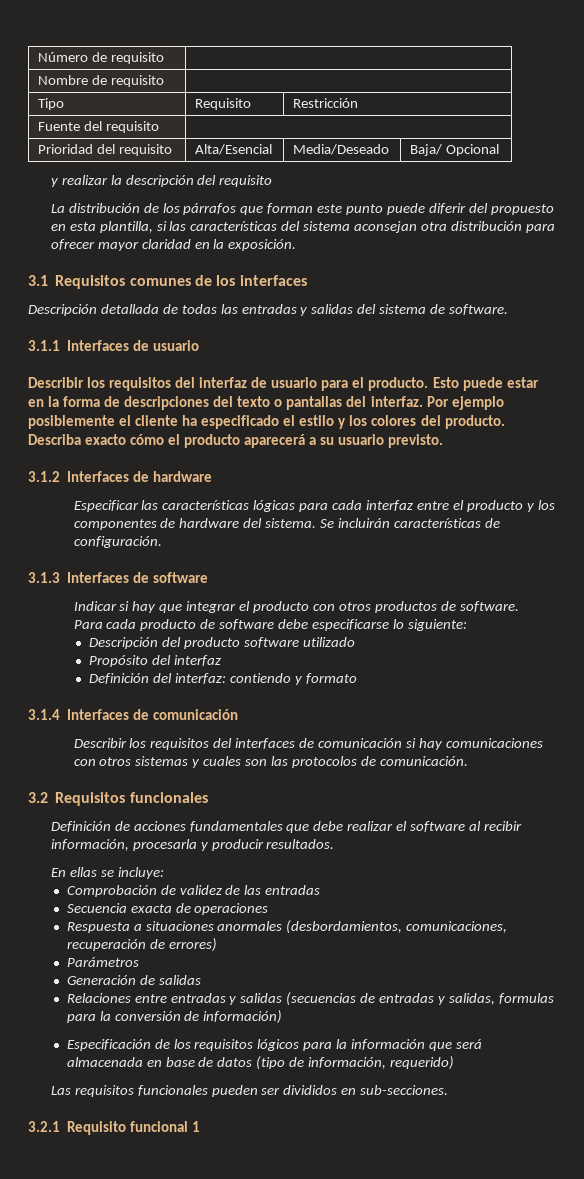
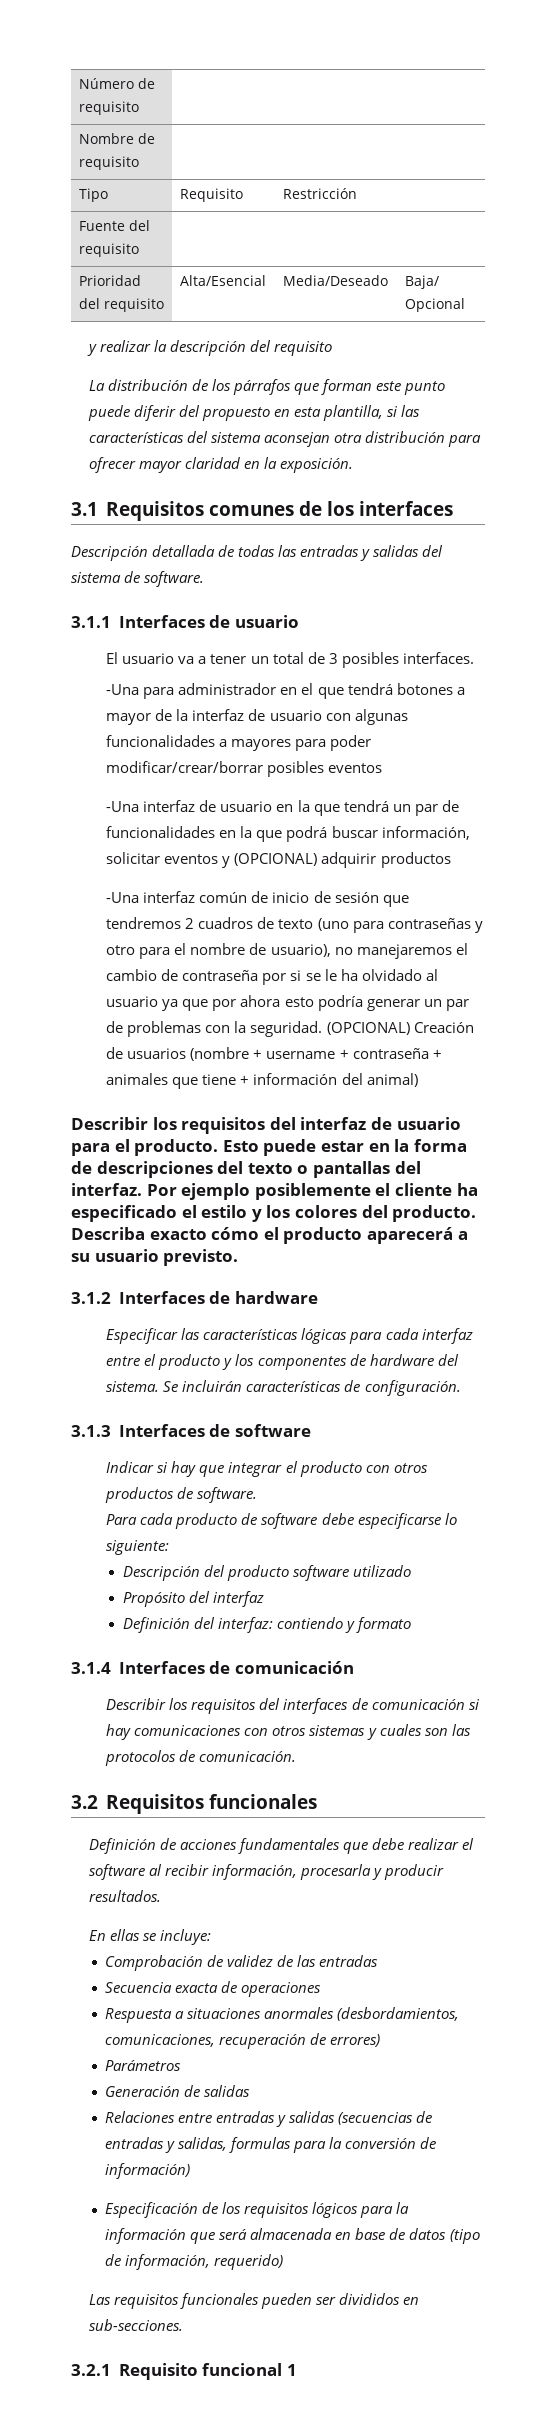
+ El usuario va a tener un total de 3 posibles interfaces.
+ -Una para administrador en el que tendrá botones a mayor de la interfaz de usuario con algunas funcionalidades a mayores para poder modificar/crear/borrar posibles eventos
+ -Una interfaz de usuario en la que tendrá un par de funcionalidades en la que podrá buscar información, solicitar eventos y (OPCIONAL) adquirir productos
+ -Una interfaz común de inicio de sesión que tendremos 2 cuadros de texto (uno para contraseñas y otro para el nombre de usuario), no manejaremos el cambio de contraseña por si se le ha olvidado al usuario ya que por ahora esto podría generar un par de problemas con la seguridad. (OPCIONAL) Creación de usuarios (nombre + username + contraseña + animales que tiene + información del animal)

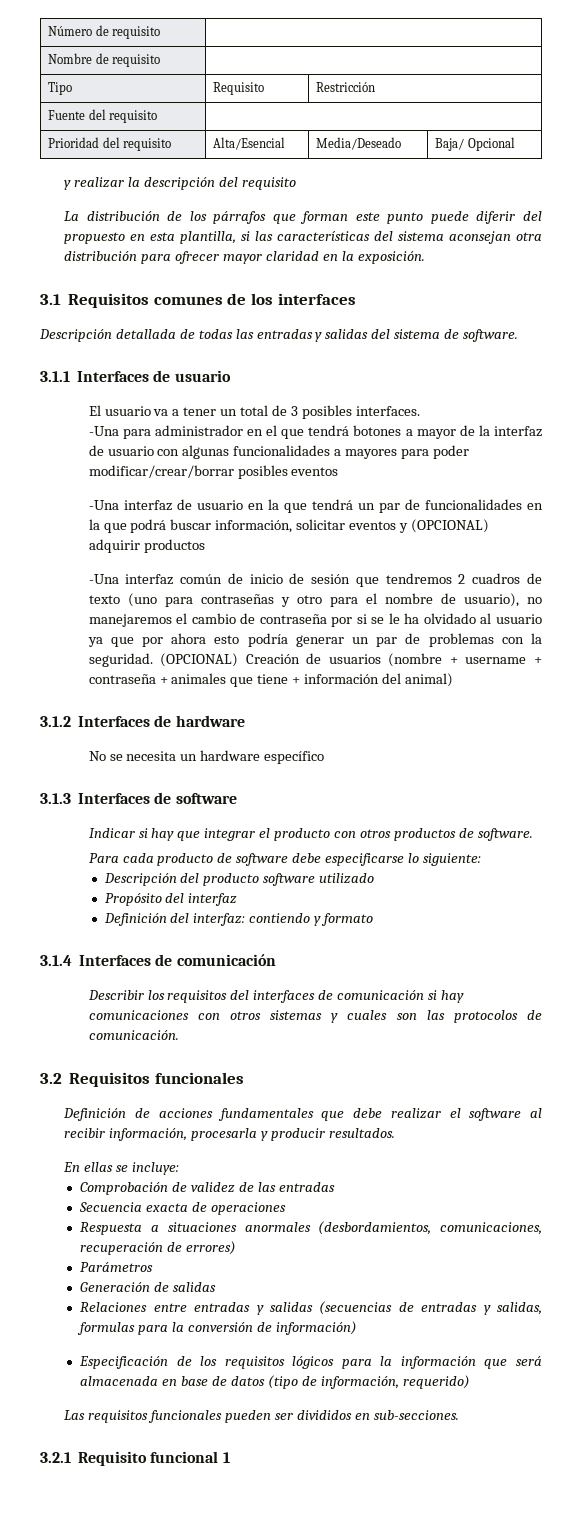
- Describir los requisitos del interfaz de usuario para el producto. Esto puede estar en la forma de descripciones del texto o pantallas del interfaz. Por ejemplo posiblemente el cliente ha especificado el estilo y los colores del producto. Describa exacto cómo el producto aparecerá a su usuario previsto.
  3.1.2 Interfaces de hardware
- Especificar las características lógicas para cada interfaz entre el producto y los componentes de hardware del sistema. Se incluirán características de configuración.
+ No se necesita un hardware específico

